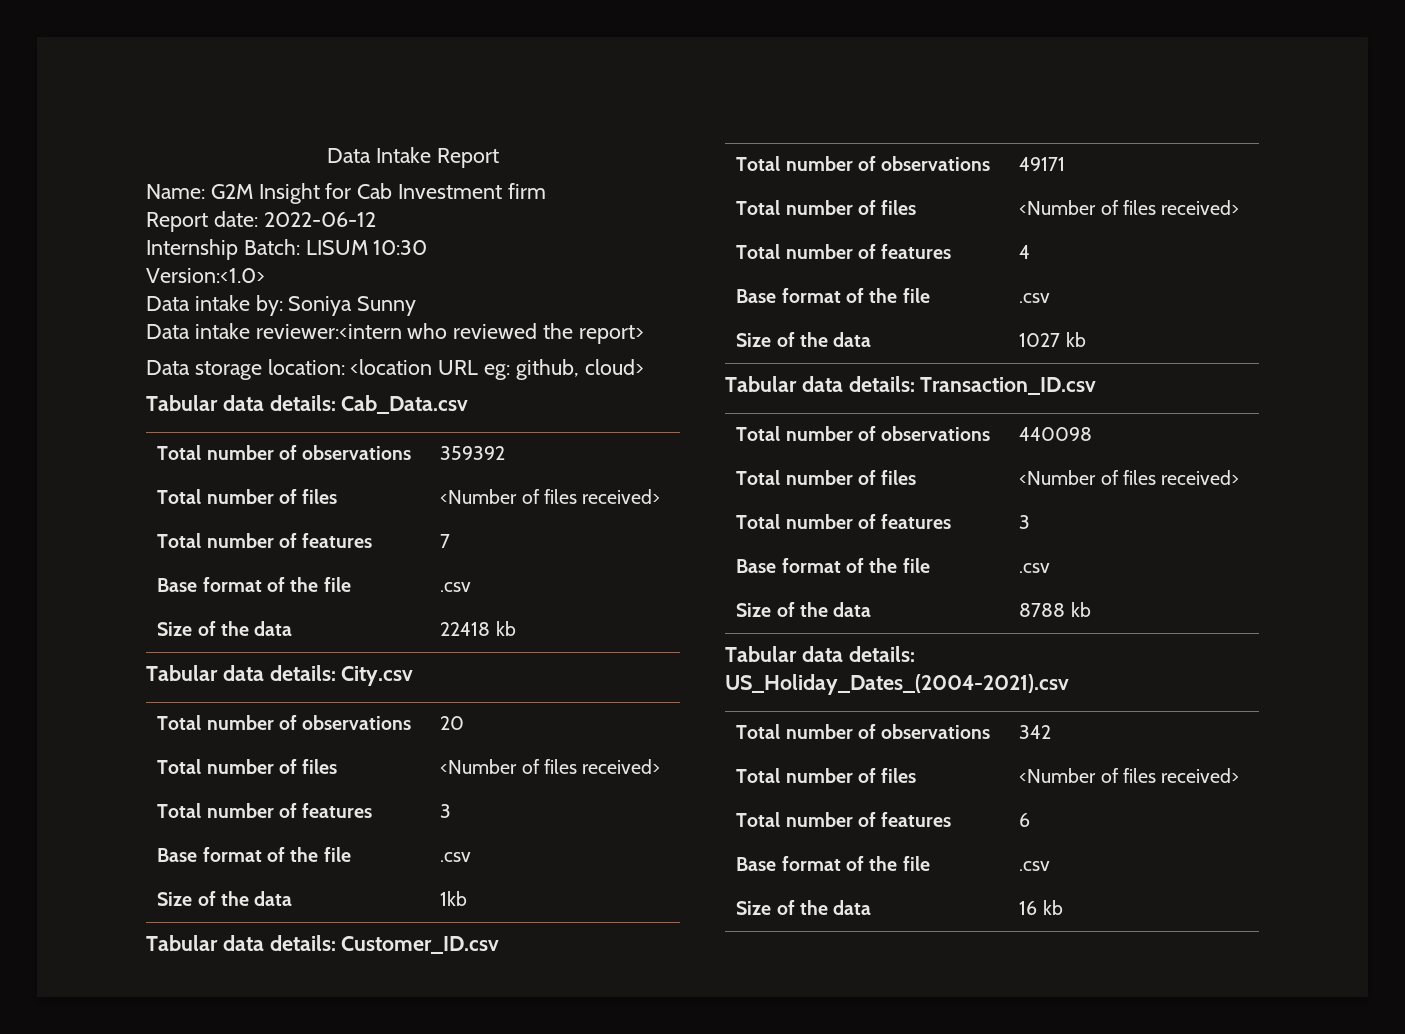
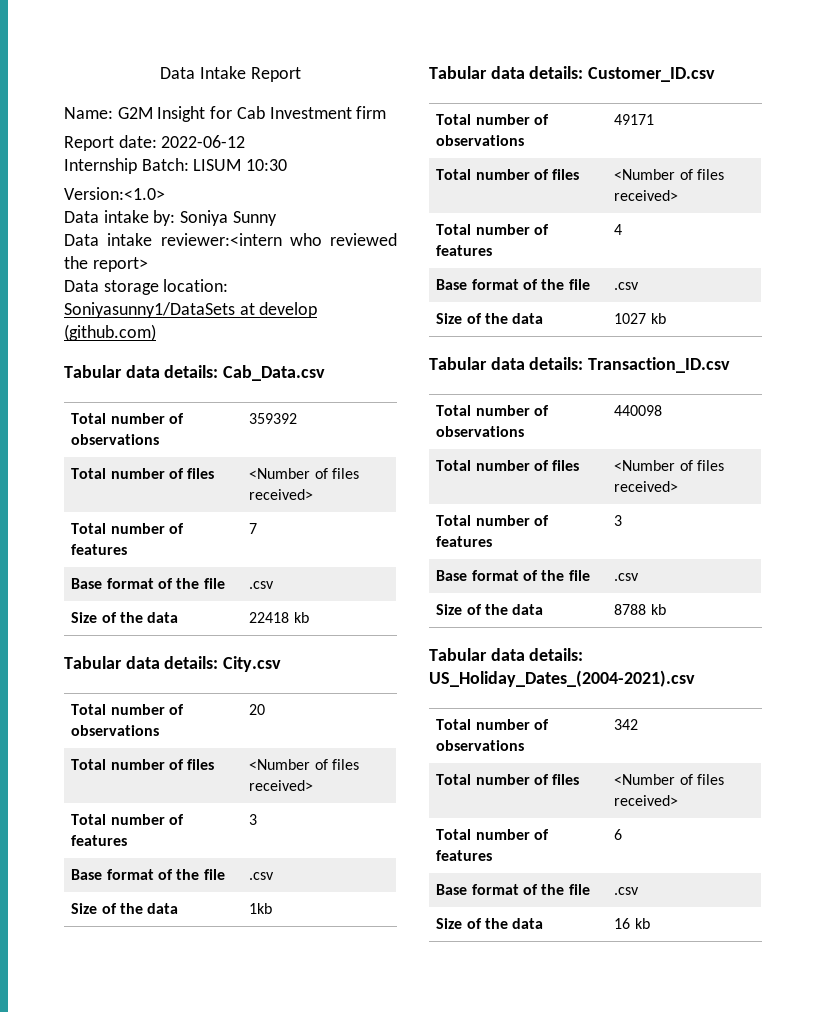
- Data storage location: <location URL eg: github, cloud>
+ Data storage location: Soniyasunny1/DataSets at develop (github.com)

